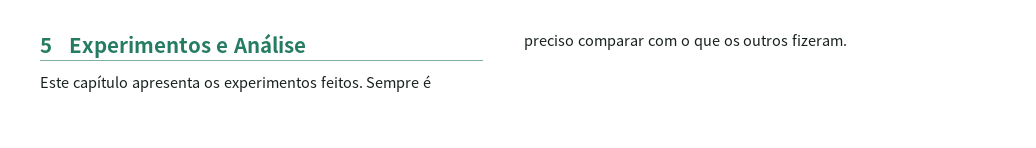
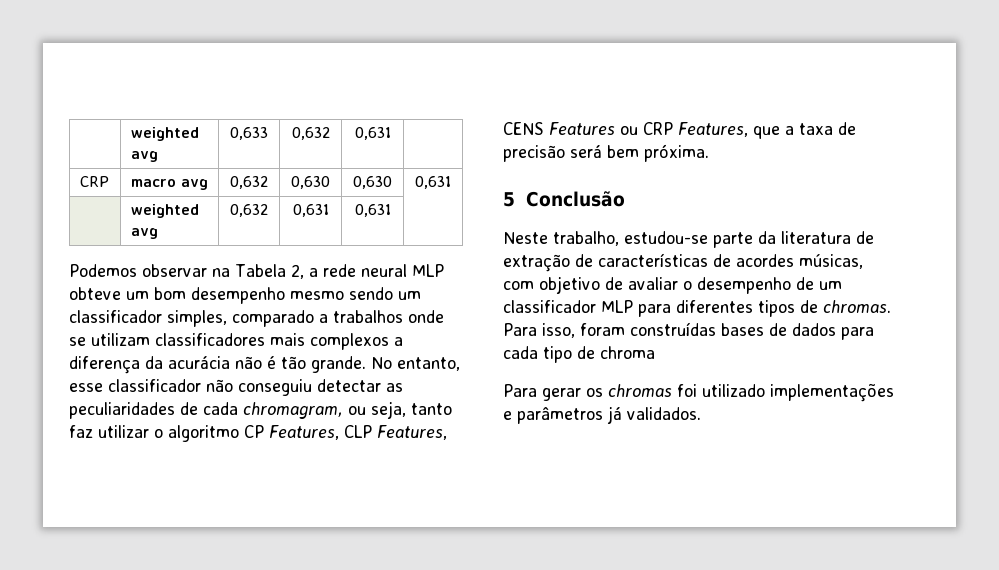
- 5 Experimentos e Análise
- Este capítulo apresenta os experimentos feitos. Sempre é preciso comparar com o que os outros fizeram.
+ | weighted avg | 0,633 | 0,632 | 0,631 |
+ CRP | macro avg | 0,632 | 0,630 | 0,630 | 0,631
+ | weighted avg | 0,632 | 0,631 | 0,631 |
+ Podemos observar na Tabela 2, a rede neural MLP obteve um bom desempenho mesmo sendo um classificador simples, comparado a trabalhos onde se utilizam classificadores mais complexos a diferença da acurácia não é tão grande. No entanto, esse classificador não conseguiu detectar as peculiaridades de cada chromagram, ou seja, tanto faz utilizar o algoritmo CP Features, CLP Features, CENS Features ou CRP Features, que a taxa de precisão será bem próxima.
+ 5 Conclusão
+ Neste trabalho, estudou-se parte da literatura de extração de características de acordes músicas, com objetivo de avaliar o desempenho de um classificador MLP para diferentes tipos de chromas. Para isso, foram construídas bases de dados para cada tipo de chroma
+ Para gerar os chromas foi utilizado implementações e parâmetros já validados.

